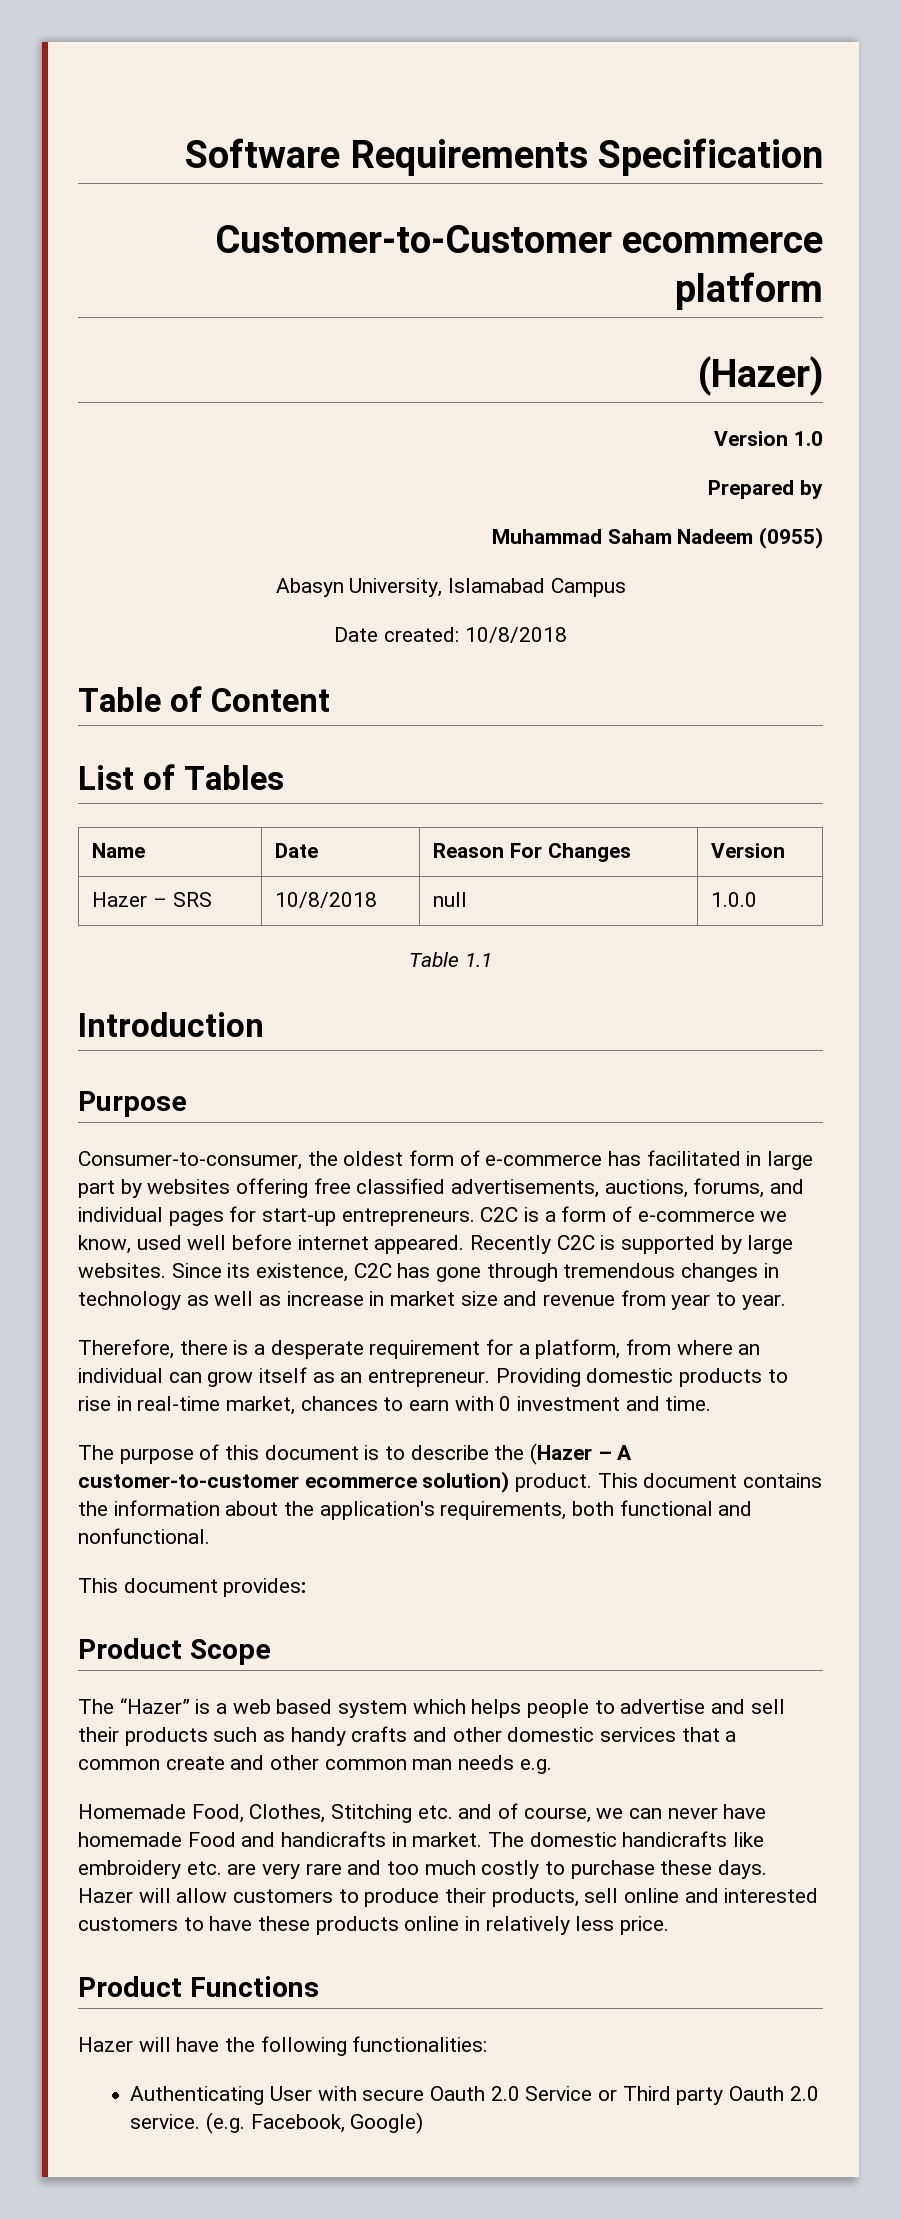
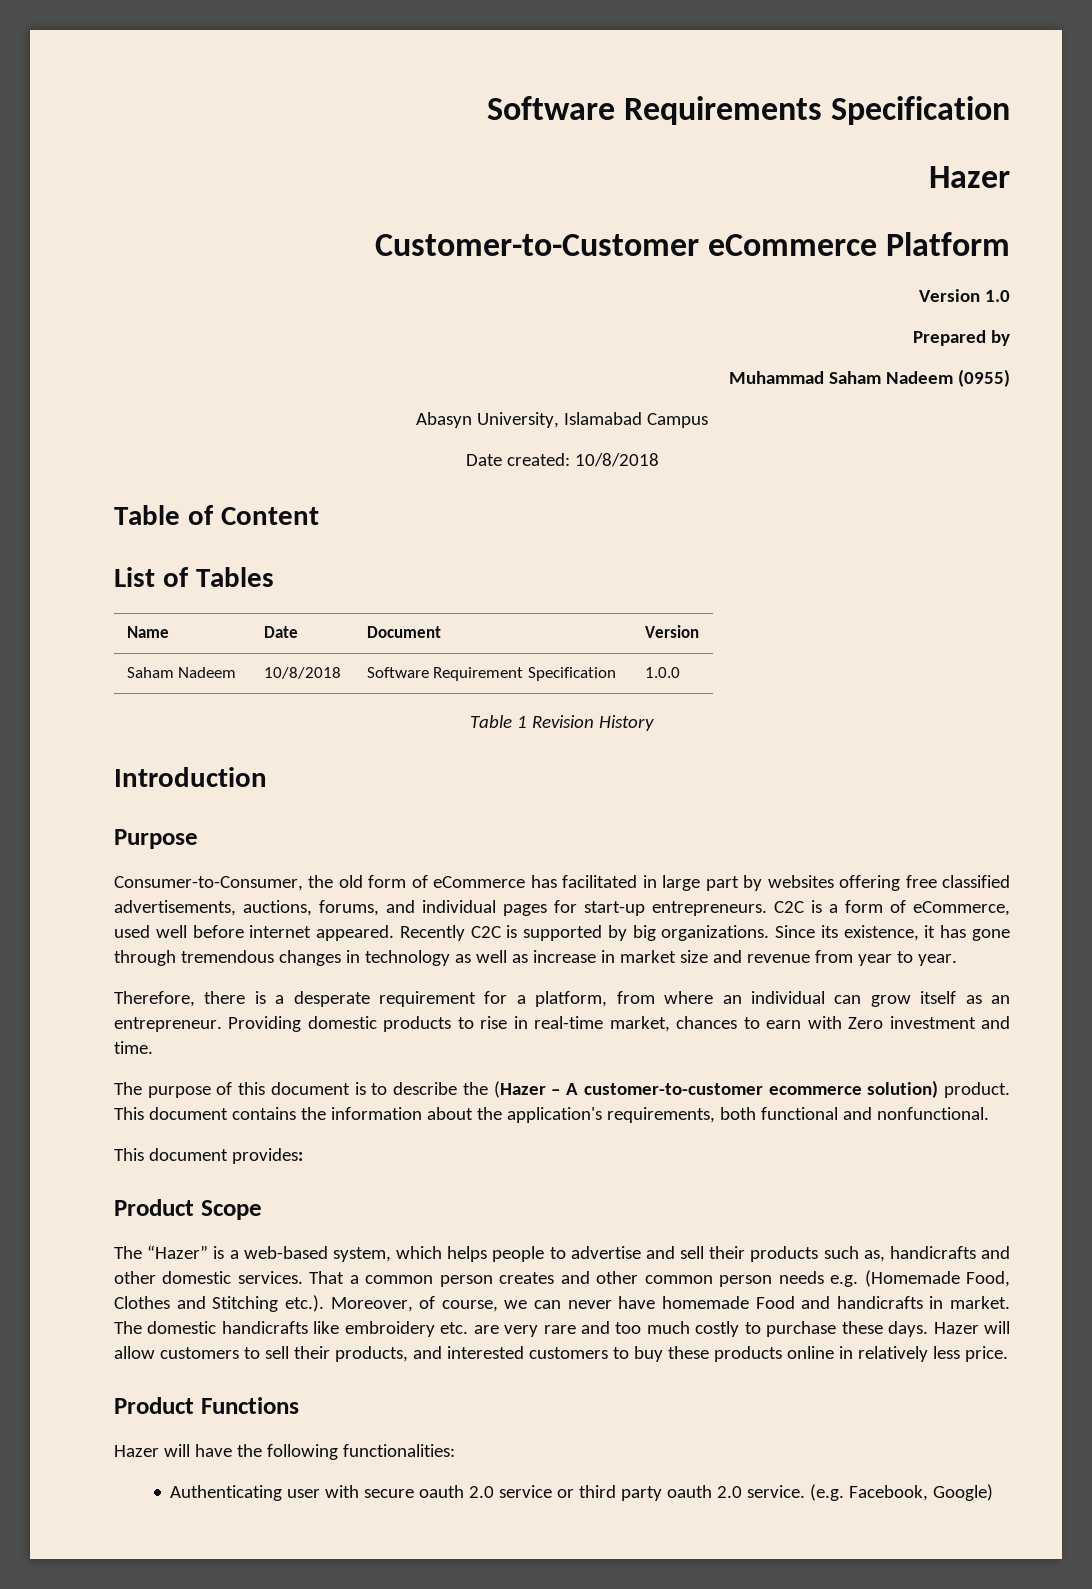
  Software Requirements Specification
+ Hazer
- Customer-to-Customer ecommerce platform
- (Hazer)
+ Customer-to-Customer eCommerce Platform
- Name | Date | Reason For Changes | Version
- Hazer – SRS | 10/8/2018 | null | 1.0.0
+ Name | Date | Document | Version
+ Saham Nadeem | 10/8/2018 | Software Requirement Specification | 1.0.0
- Table 1.1
+ Table 1 Revision History
- Consumer-to-consumer, the oldest form of e-commerce has facilitated in large part by websites offering free classified advertisements, auctions, forums, and individual pages for start-up entrepreneurs.
+ Consumer-to-Consumer, the old form of eCommerce has facilitated in large part by websites offering free classified advertisements, auctions, forums, and individual pages for start-up entrepreneurs.
- C2C is a form of e-commerce we know, used well before internet appeared.
+ C2C is a form of eCommerce, used well before internet appeared.
- Recently C2C is supported by large websites.
+ Recently C2C is supported by big organizations.
- Since its existence, C2C has gone through tremendous changes in technology as well as increase in market size and revenue from year to year.
+ Since its existence, it has gone through tremendous changes in technology as well as increase in market size and revenue from year to year.
- Providing domestic products to rise in real-time market, chances to earn with 0 investment and time.
+ Providing domestic products to rise in real-time market, chances to earn with Zero investment and time.
- The “Hazer” is a web based system which helps people to advertise and sell their products such as handy crafts and other domestic services that a common create and other common man needs e.g.
- Homemade Food, Clothes, Stitching etc. and of course, we can never have homemade Food and handicrafts in market.
+ The “Hazer” is a web-based system, which helps people to advertise and sell their products such as, handicrafts and other domestic services. That a common person creates and other common person needs e.g. (Homemade Food, Clothes and Stitching etc.). Moreover, of course, we can never have homemade Food and handicrafts in market.
- Hazer will allow customers to produce their products, sell online and interested customers to have these products online in relatively less price.
+ Hazer will allow customers to sell their products, and interested customers to buy these products online in relatively less price.
- Authenticating User with secure Oauth 2.0 Service or Third party Oauth 2.0 service.
+ Authenticating user with secure oauth 2.0 service or third party oauth 2.0 service.

